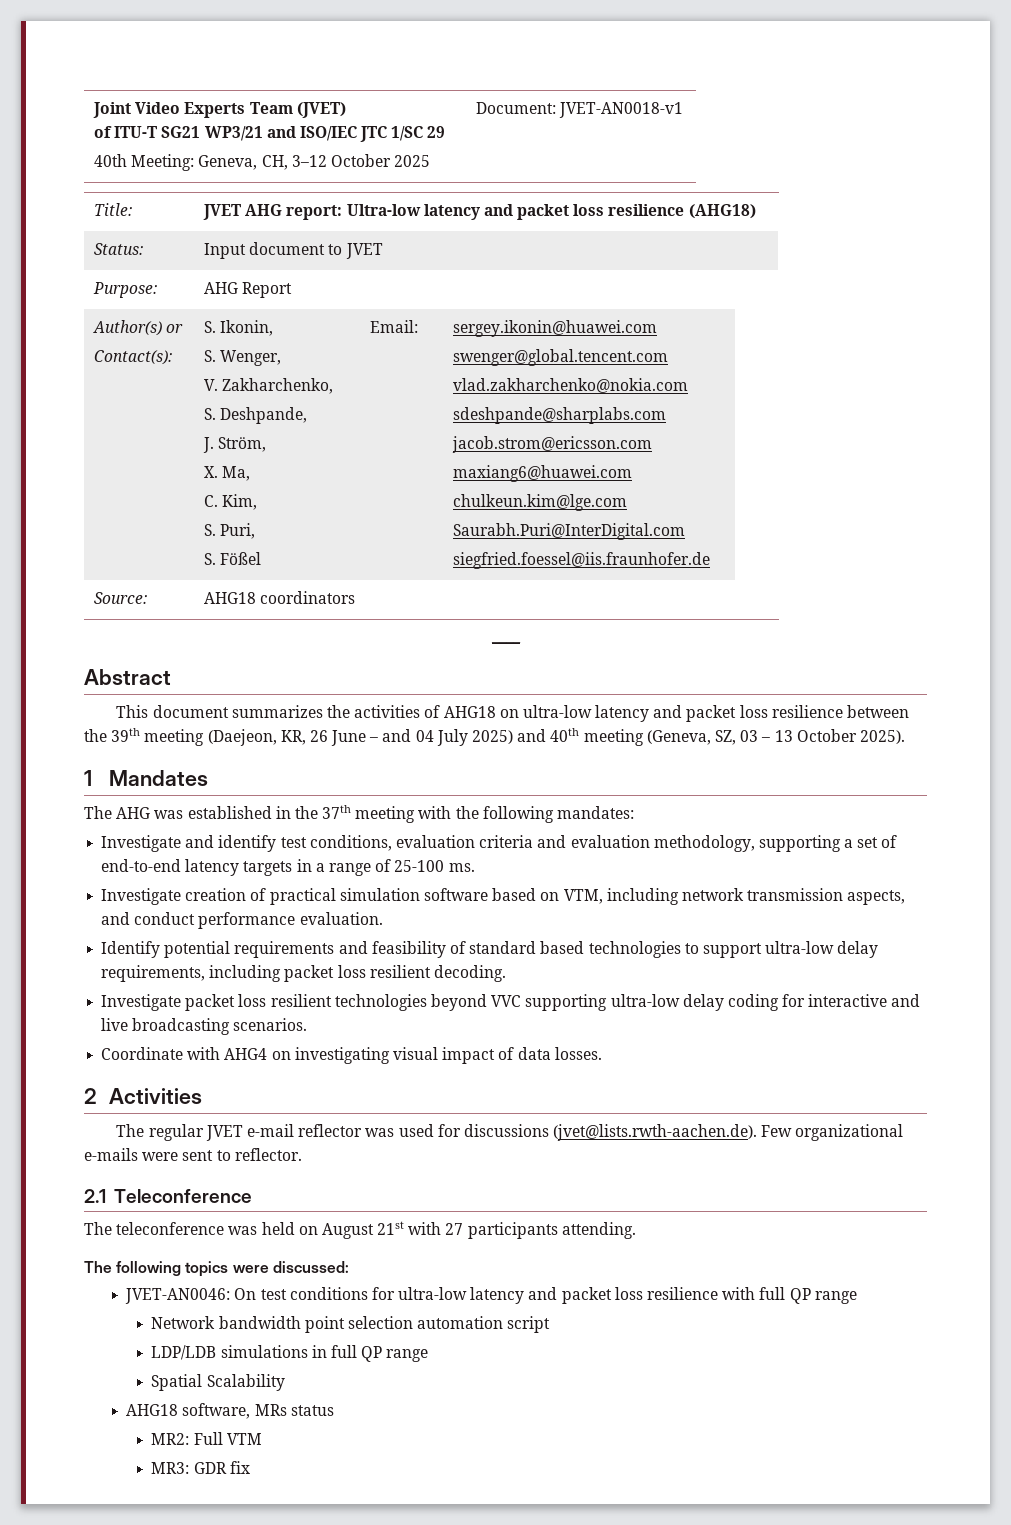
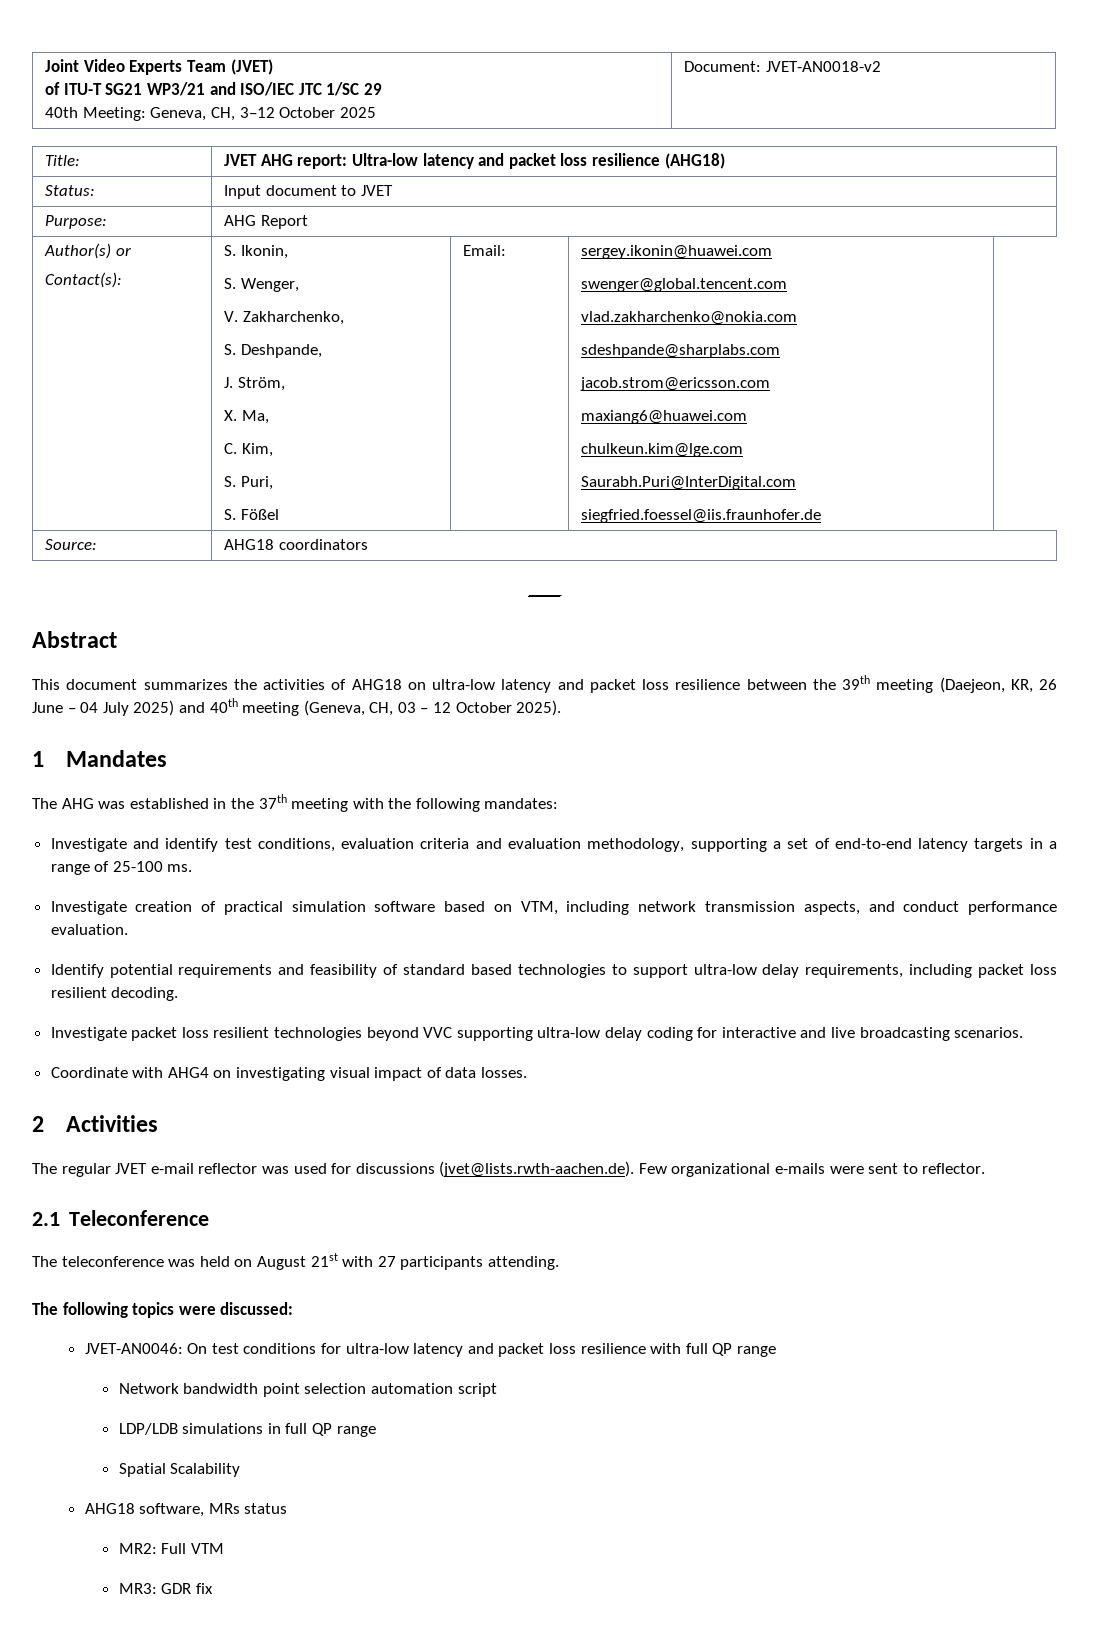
  Joint Video Experts Team (JVET)
  of ITU-T SG21 WP3/21 and ISO/IEC JTC 1/SC 29
- 40th Meeting: Geneva, CH, 3–12 October 2025 | Document: JVET-AN0018-v1
+ 40th Meeting: Geneva, CH, 3–12 October 2025 | Document: JVET-AN0018-v2
- This document summarizes the activities of AHG18 on ultra-low latency and packet loss resilience between the 39th meeting (Daejeon, KR, 26 June – and 04 July 2025) and 40th meeting (Geneva, SZ, 03 – 13 October 2025).
+ This document summarizes the activities of AHG18 on ultra-low latency and packet loss resilience between the 39th meeting (Daejeon, KR, 26 June – 04 July 2025) and 40th meeting (Geneva, CH, 03 – 12 October 2025).

